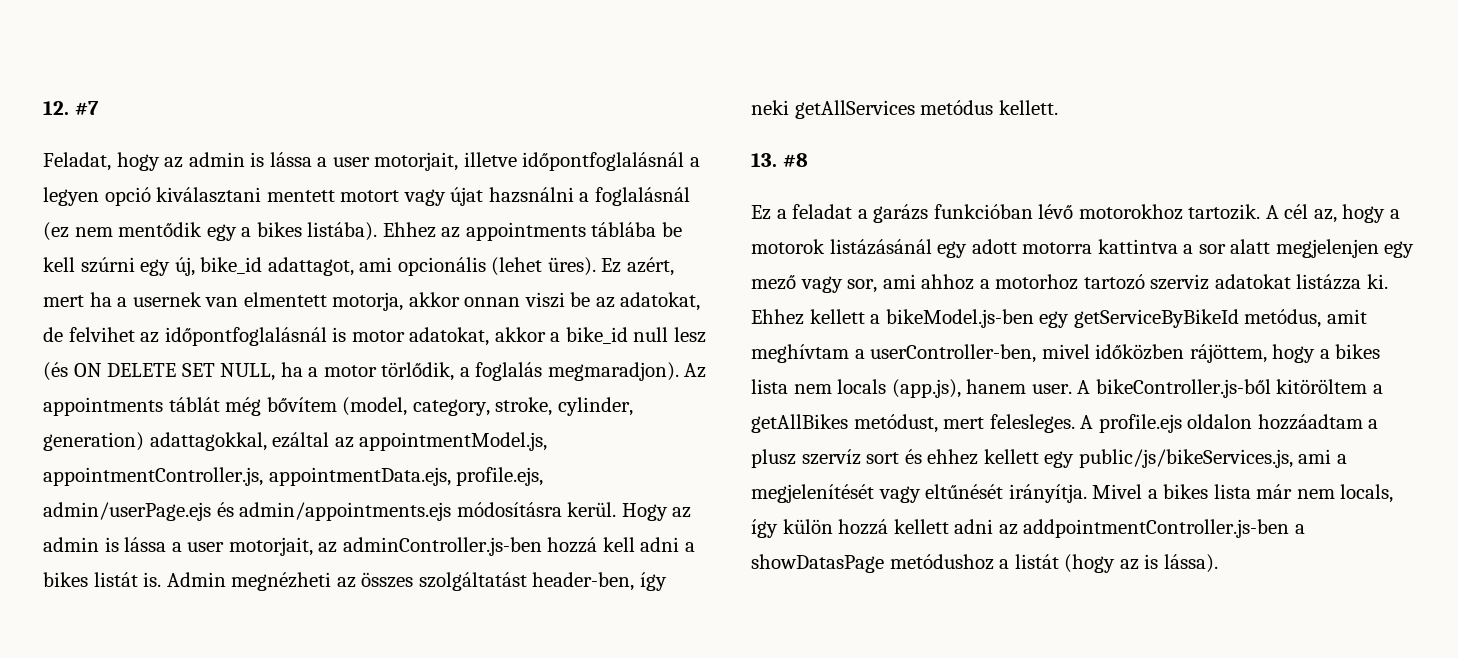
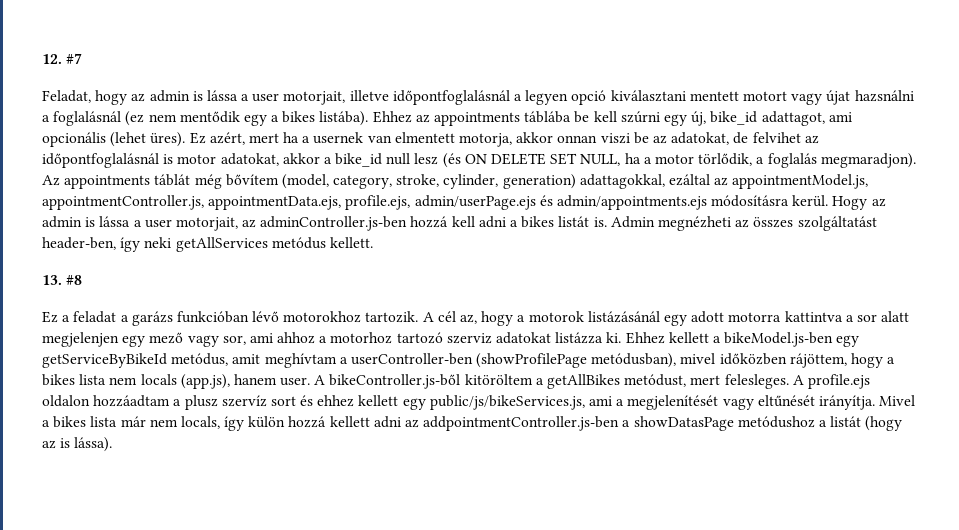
- Ehhez kellett a bikeModel.js-ben egy getServiceByBikeId metódus, amit meghívtam a userController-ben, mivel időközben rájöttem, hogy a bikes lista nem locals (app.js), hanem user.
+ Ehhez kellett a bikeModel.js-ben egy getServiceByBikeId metódus, amit meghívtam a userController-ben (showProfilePage metódusban), mivel időközben rájöttem, hogy a bikes lista nem locals (app.js), hanem user.

